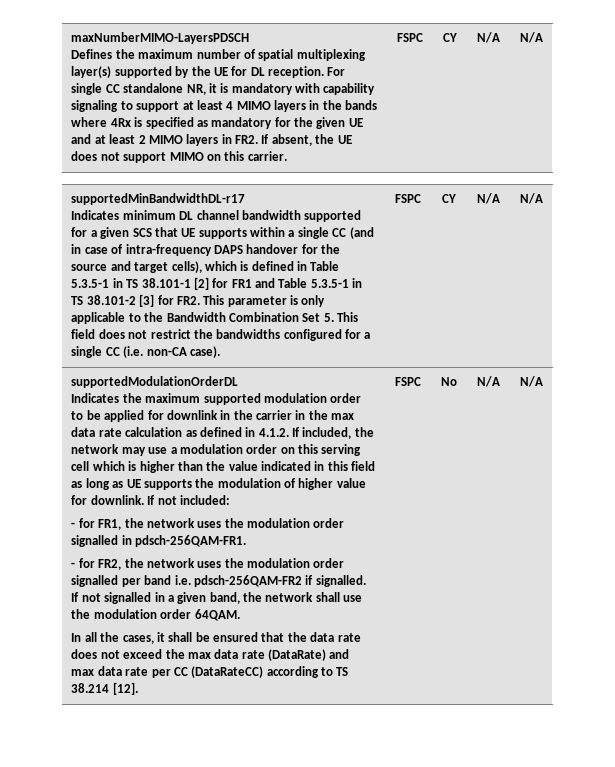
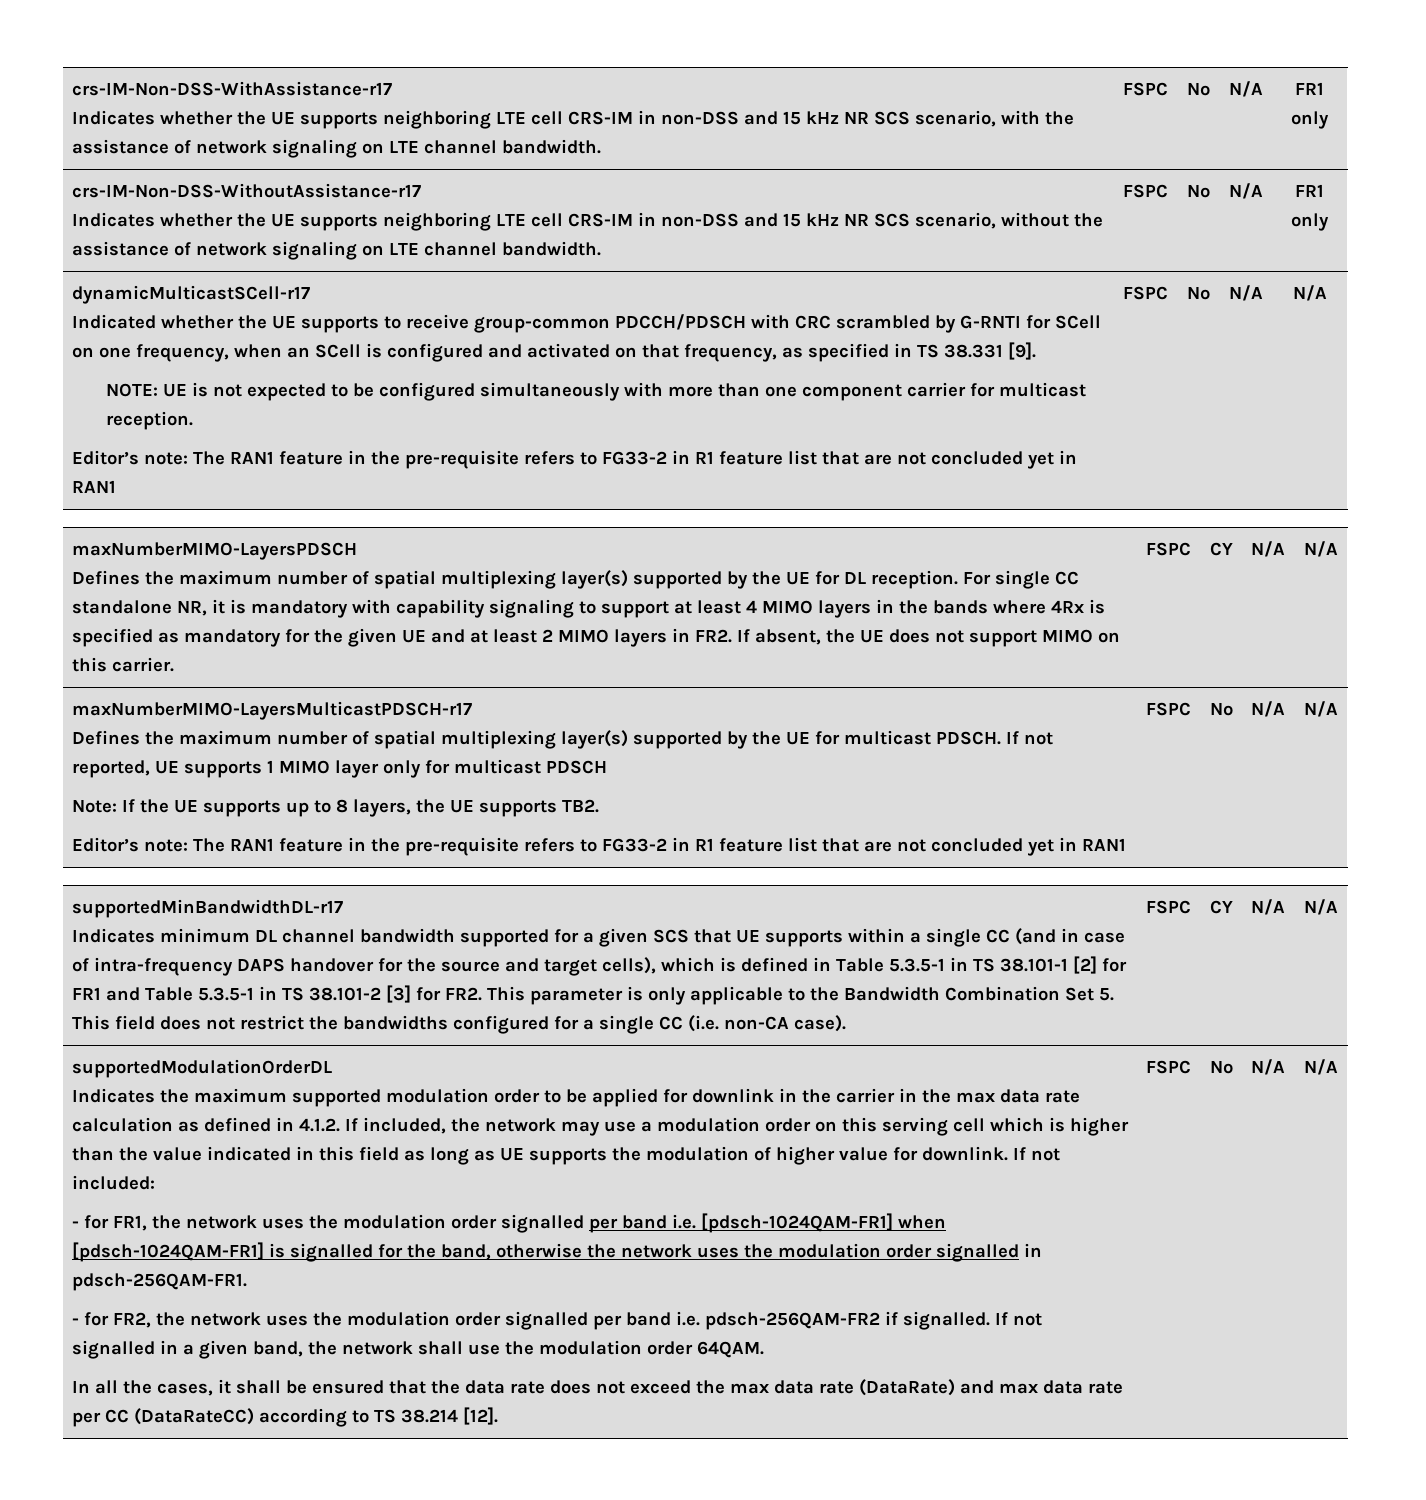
+ crs-IM-Non-DSS-WithAssistance-r17
+ Indicates whether the UE supports neighboring LTE cell CRS-IM in non-DSS and 15 kHz NR SCS scenario, with the assistance of network signaling on LTE channel bandwidth. | FSPC | No | N/A | FR1 only
+ crs-IM-Non-DSS-WithoutAssistance-r17
+ Indicates whether the UE supports neighboring LTE cell CRS-IM in non-DSS and 15 kHz NR SCS scenario, without the assistance of network signaling on LTE channel bandwidth. | FSPC | No | N/A | FR1 only
+ dynamicMulticastSCell-r17
+ Indicated whether the UE supports to receive group-common PDCCH/PDSCH with CRC scrambled by G-RNTI for SCell on one frequency, when an SCell is configured and activated on that frequency, as specified in TS 38.331 [9].
+ NOTE: UE is not expected to be configured simultaneously with more than one component carrier for multicast reception.
+ Editor’s note: The RAN1 feature in the pre-requisite refers to FG33-2 in R1 feature list that are not concluded yet in RAN1 | FSPC | No | N/A | N/A
+ maxNumberMIMO-LayersMulticastPDSCH-r17
+ Defines the maximum number of spatial multiplexing layer(s) supported by the UE for multicast PDSCH. If not reported, UE supports 1 MIMO layer only for multicast PDSCH
+ Note: If the UE supports up to 8 layers, the UE supports TB2.
+ Editor’s note: The RAN1 feature in the pre-requisite refers to FG33-2 in R1 feature list that are not concluded yet in RAN1 | FSPC | No | N/A | N/A
- - for FR1, the network uses the modulation order signalled in pdsch-256QAM-FR1.
+ - for FR1, the network uses the modulation order signalled per band i.e. [pdsch-1024QAM-FR1] when [pdsch-1024QAM-FR1] is signalled for the band, otherwise the network uses the modulation order signalled in pdsch-256QAM-FR1.

